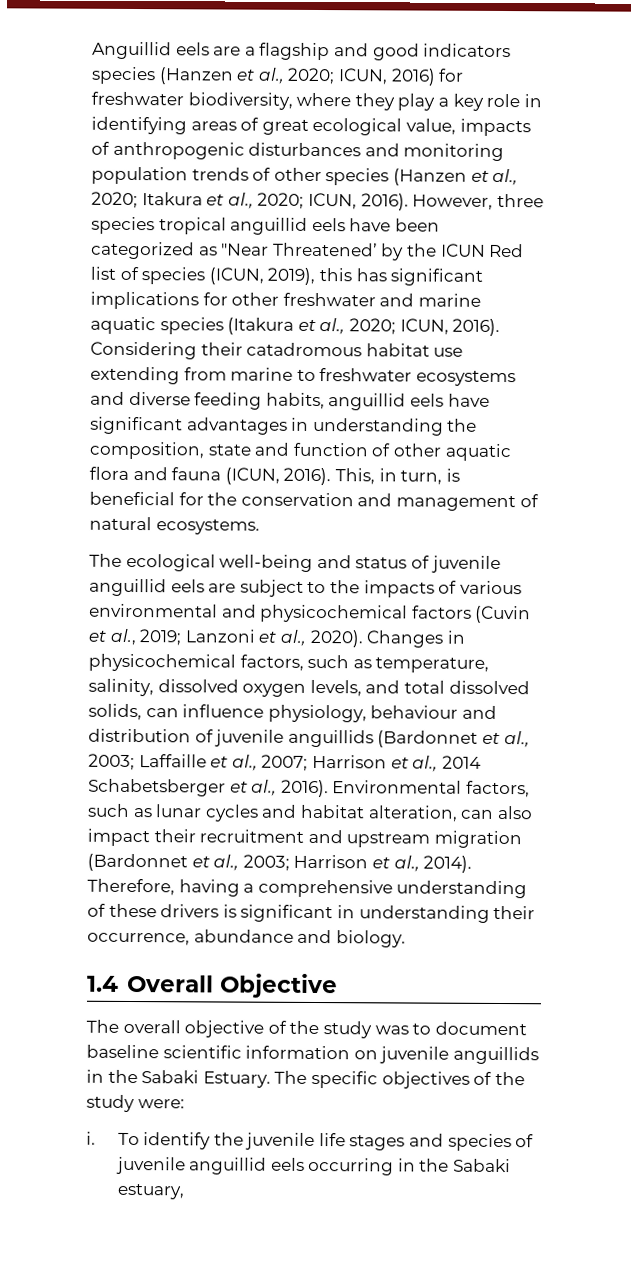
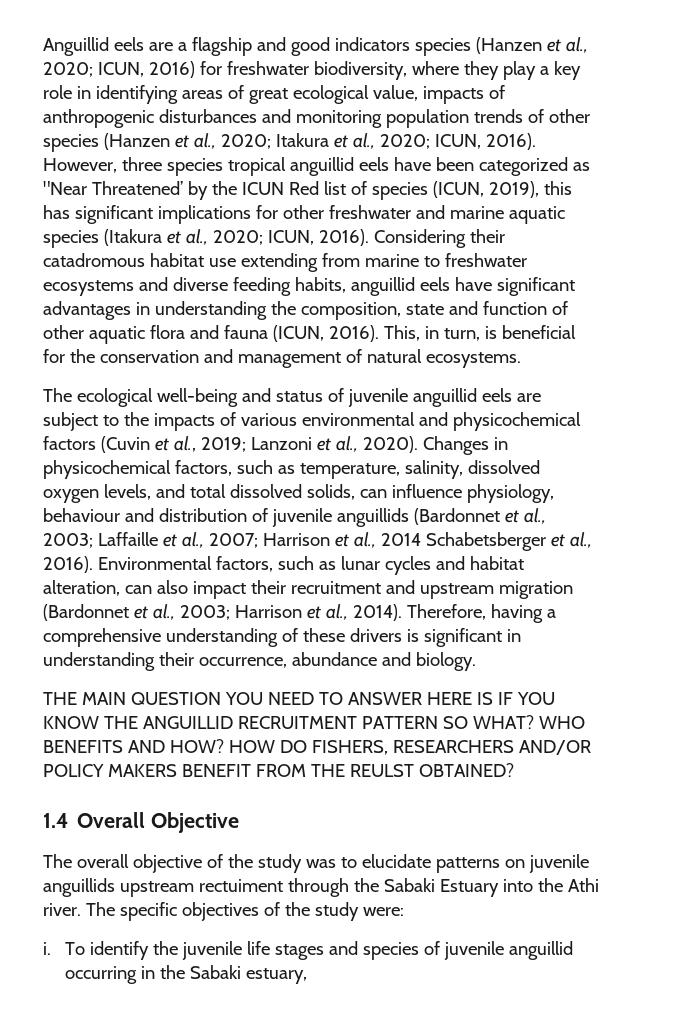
+ THE MAIN QUESTION YOU NEED TO ANSWER HERE IS IF YOU KNOW THE ANGUILLID RECRUITMENT PATTERN SO WHAT? WHO BENEFITS AND HOW? HOW DO FISHERS, RESEARCHERS AND/OR POLICY MAKERS BENEFIT FROM THE REULST OBTAINED?
- The overall objective of the study was to document baseline scientific information on juvenile anguillids in the Sabaki Estuary.
+ The overall objective of the study was to elucidate patterns on juvenile anguillids upstream rectuiment through the Sabaki Estuary into the Athi river.
- To identify the juvenile life stages and species of juvenile anguillid eels occurring in the Sabaki estuary,
+ To identify the juvenile life stages and species of juvenile anguillid occurring in the Sabaki estuary,

